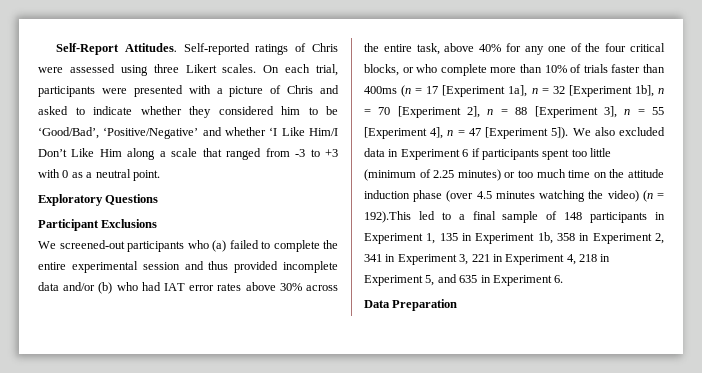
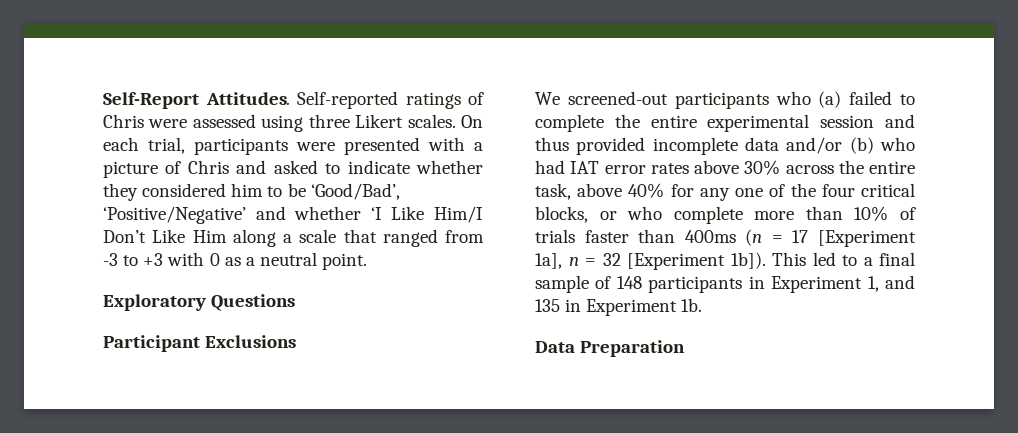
- We screened-out participants who (a) failed to complete the entire experimental session and thus provided incomplete data and/or (b) who had IAT error rates above 30% across the entire task, above 40% for any one of the four critical blocks, or who complete more than 10% of trials faster than 400ms (n = 17 [Experiment 1a], n = 32 [Experiment 1b], n = 70 [Experiment 2], n = 88 [Experiment 3], n = 55 [Experiment 4], n = 47 [Experiment 5]). We also excluded data in Experiment 6 if participants spent too little (minimum of 2.25 minutes) or too much time on the attitude induction phase (over 4.5 minutes watching the video) (n = 192).This led to a final sample of 148 participants in Experiment 1, 135 in Experiment 1b, 358 in Experiment 2, 341 in Experiment 3, 221 in Experiment 4, 218 in Experiment 5, and 635 in Experiment 6.
+ We screened-out participants who (a) failed to complete the entire experimental session and thus provided incomplete data and/or (b) who had IAT error rates above 30% across the entire task, above 40% for any one of the four critical blocks, or who complete more than 10% of trials faster than 400ms (n = 17 [Experiment 1a], n = 32 [Experiment 1b]). This led to a final sample of 148 participants in Experiment 1, and 135 in Experiment 1b.

